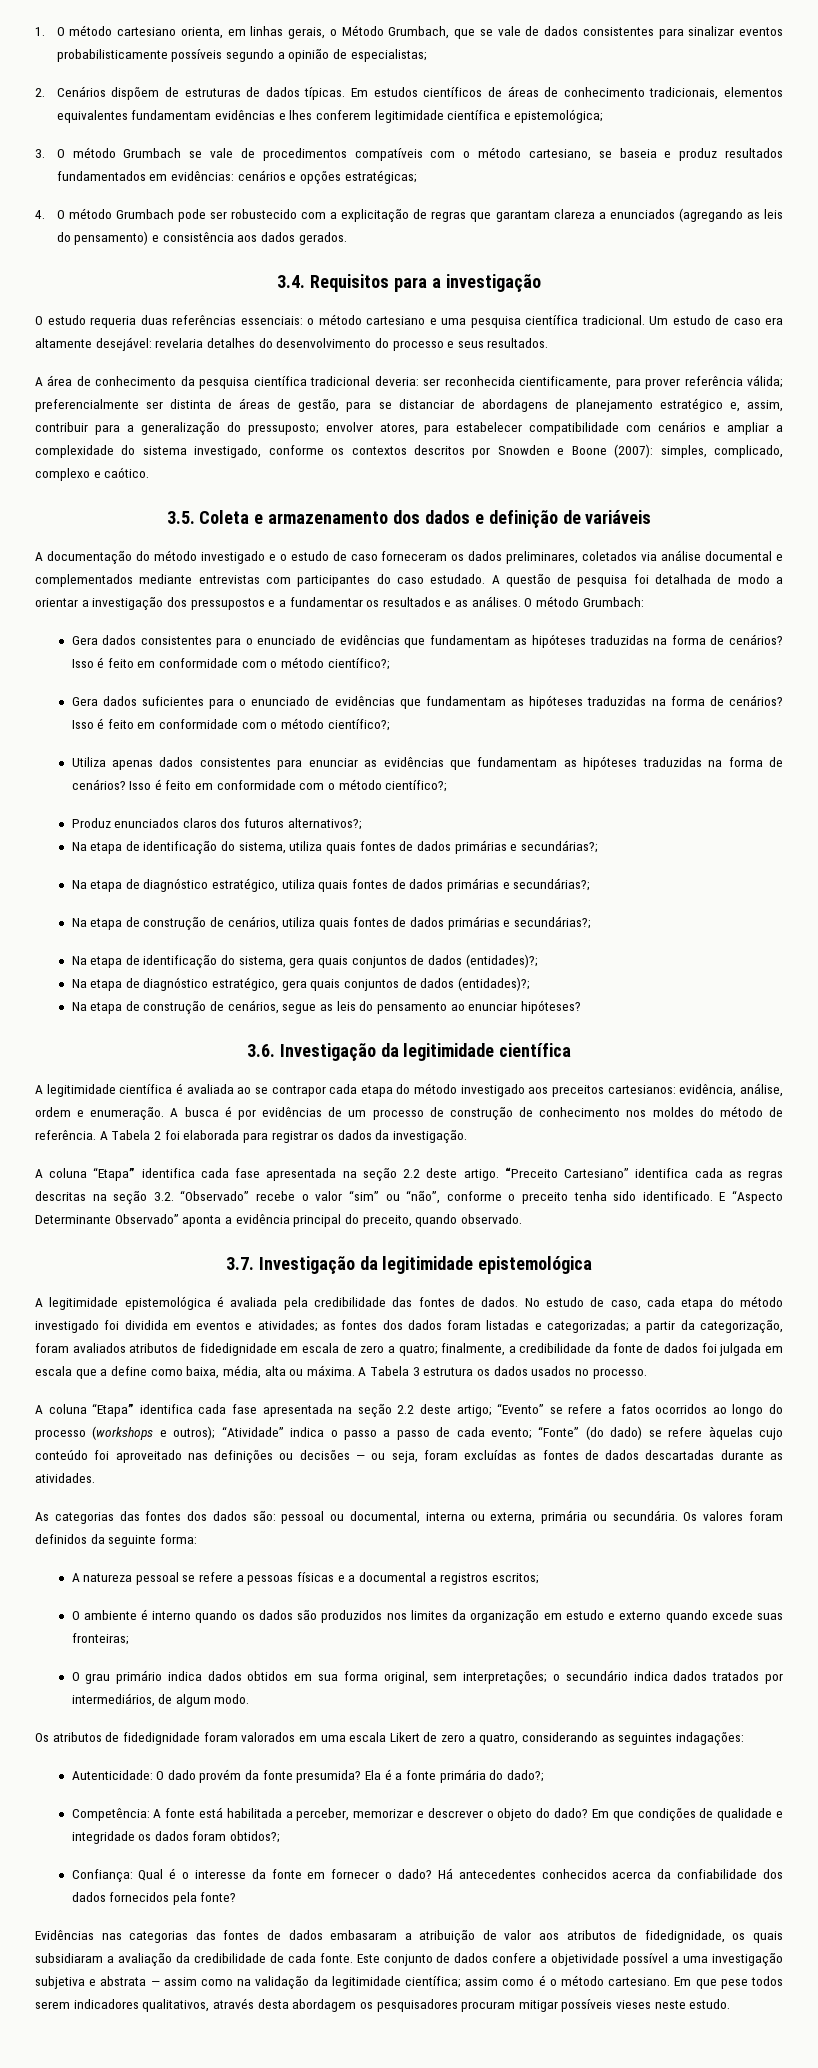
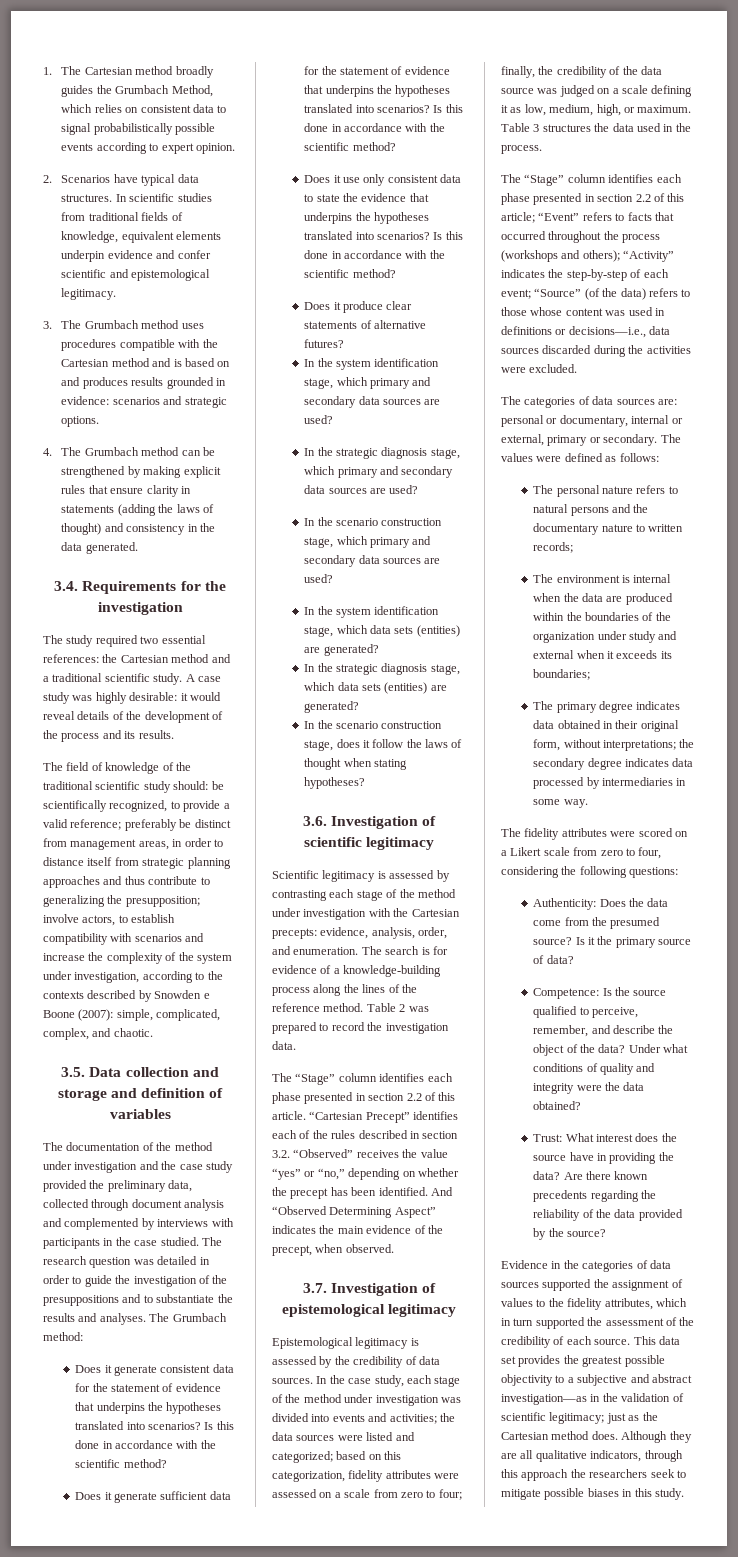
- 1. O método cartesiano orienta, em linhas gerais, o Método Grumbach, que se vale de dados consistentes para sinalizar eventos probabilisticamente possíveis segundo a opinião de especialistas;
- 2. Cenários dispõem de estruturas de dados típicas. Em estudos científicos de áreas de conhecimento tradicionais, elementos equivalentes fundamentam evidências e lhes conferem legitimidade científica e epistemológica;
- 3. O método Grumbach se vale de procedimentos compatíveis com o método cartesiano, se baseia e produz resultados fundamentados em evidências: cenários e opções estratégicas;
- 4. O método Grumbach pode ser robustecido com a explicitação de regras que garantam clareza a enunciados (agregando as leis do pensamento) e consistência aos dados gerados.
- 3.4. Requisitos para a investigação
- O estudo requeria duas referências essenciais: o método cartesiano e uma pesquisa científica tradicional. Um estudo de caso era altamente desejável: revelaria detalhes do desenvolvimento do processo e seus resultados.
- A área de conhecimento da pesquisa científica tradicional deveria: ser reconhecida cientificamente, para prover referência válida; preferencialmente ser distinta de áreas de gestão, para se distanciar de abordagens de planejamento estratégico e, assim, contribuir para a generalização do pressuposto; envolver atores, para estabelecer compatibilidade com cenários e ampliar a complexidade do sistema investigado, conforme os contextos descritos por Snowden e Boone (2007): simples, complicado, complexo e caótico.
- 3.5. Coleta e armazenamento dos dados e definição de variáveis
- A documentação do método investigado e o estudo de caso forneceram os dados preliminares, coletados via análise documental e complementados mediante entrevistas com participantes do caso estudado. A questão de pesquisa foi detalhada de modo a orientar a investigação dos pressupostos e a fundamentar os resultados e as análises. O método Grumbach:
- Gera dados consistentes para o enunciado de evidências que fundamentam as hipóteses traduzidas na forma de cenários? Isso é feito em conformidade com o método científico?;
- Gera dados suficientes para o enunciado de evidências que fundamentam as hipóteses traduzidas na forma de cenários? Isso é feito em conformidade com o método científico?;
- Utiliza apenas dados consistentes para enunciar as evidências que fundamentam as hipóteses traduzidas na forma de cenários? Isso é feito em conformidade com o método científico?;
- Produz enunciados claros dos futuros alternativos?;
- Na etapa de identificação do sistema, utiliza quais fontes de dados primárias e secundárias?;
- Na etapa de diagnóstico estratégico, utiliza quais fontes de dados primárias e secundárias?;
- Na etapa de construção de cenários, utiliza quais fontes de dados primárias e secundárias?;
- Na etapa de identificação do sistema, gera quais conjuntos de dados (entidades)?;
- Na etapa de diagnóstico estratégico, gera quais conjuntos de dados (entidades)?;
- Na etapa de construção de cenários, segue as leis do pensamento ao enunciar hipóteses?
- 3.6. Investigação da legitimidade científica
- A legitimidade científica é avaliada ao se contrapor cada etapa do método investigado aos preceitos cartesianos: evidência, análise, ordem e enumeração. A busca é por evidências de um processo de construção de conhecimento nos moldes do método de referência. A Tabela 2 foi elaborada para registrar os dados da investigação.
- A coluna “Etapa” identifica cada fase apresentada na seção 2.2 deste artigo. “Preceito Cartesiano” identifica cada as regras descritas na seção 3.2. “Observado” recebe o valor “sim” ou “não”, conforme o preceito tenha sido identificado. E “Aspecto Determinante Observado” aponta a evidência principal do preceito, quando observado.
- 3.7. Investigação da legitimidade epistemológica
- A legitimidade epistemológica é avaliada pela credibilidade das fontes de dados. No estudo de caso, cada etapa do método investigado foi dividida em eventos e atividades; as fontes dos dados foram listadas e categorizadas; a partir da categorização, foram avaliados atributos de fidedignidade em escala de zero a quatro; finalmente, a credibilidade da fonte de dados foi julgada em escala que a define como baixa, média, alta ou máxima. A Tabela 3 estrutura os dados usados no processo.
- A coluna “Etapa” identifica cada fase apresentada na seção 2.2 deste artigo; “Evento” se refere a fatos ocorridos ao longo do processo (workshops e outros); “Atividade” indica o passo a passo de cada evento; “Fonte” (do dado) se refere àquelas cujo conteúdo foi aproveitado nas definições ou decisões — ou seja, foram excluídas as fontes de dados descartadas durante as atividades.
- As categorias das fontes dos dados são: pessoal ou documental, interna ou externa, primária ou secundária. Os valores foram definidos da seguinte forma:
- A natureza pessoal se refere a pessoas físicas e a documental a registros escritos;
- O ambiente é interno quando os dados são produzidos nos limites da organização em estudo e externo quando excede suas fronteiras;
- O grau primário indica dados obtidos em sua forma original, sem interpretações; o secundário indica dados tratados por intermediários, de algum modo.
- Os atributos de fidedignidade foram valorados em uma escala Likert de zero a quatro, considerando as seguintes indagações:
- Autenticidade: O dado provém da fonte presumida? Ela é a fonte primária do dado?;
- Competência: A fonte está habilitada a perceber, memorizar e descrever o objeto do dado? Em que condições de qualidade e integridade os dados foram obtidos?;
- Confiança: Qual é o interesse da fonte em fornecer o dado? Há antecedentes conhecidos acerca da confiabilidade dos dados fornecidos pela fonte?
- Evidências nas categorias das fontes de dados embasaram a atribuição de valor aos atributos de fidedignidade, os quais subsidiaram a avaliação da credibilidade de cada fonte. Este conjunto de dados confere a objetividade possível a uma investigação subjetiva e abstrata — assim como na validação da legitimidade científica; assim como é o método cartesiano. Em que pese todos serem indicadores qualitativos, através desta abordagem os pesquisadores procuram mitigar possíveis vieses neste estudo.
+ 1. The Cartesian method broadly guides the Grumbach Method, which relies on consistent data to signal probabilistically possible events according to expert opinion.
+ 2. Scenarios have typical data structures. In scientific studies from traditional fields of knowledge, equivalent elements underpin evidence and confer scientific and epistemological legitimacy.
+ 3. The Grumbach method uses procedures compatible with the Cartesian method and is based on and produces results grounded in evidence: scenarios and strategic options.
+ 4. The Grumbach method can be strengthened by making explicit rules that ensure clarity in statements (adding the laws of thought) and consistency in the data generated.
+ 3.4. Requirements for the investigation
+ The study required two essential references: the Cartesian method and a traditional scientific study. A case study was highly desirable: it would reveal details of the development of the process and its results.
+ The field of knowledge of the traditional scientific study should: be scientifically recognized, to provide a valid reference; preferably be distinct from management areas, in order to distance itself from strategic planning approaches and thus contribute to generalizing the presupposition; involve actors, to establish compatibility with scenarios and increase the complexity of the system under investigation, according to the contexts described by Snowden e Boone (2007): simple, complicated, complex, and chaotic.
+ 3.5. Data collection and storage and definition of variables
+ The documentation of the method under investigation and the case study provided the preliminary data, collected through document analysis and complemented by interviews with participants in the case studied. The research question was detailed in order to guide the investigation of the presuppositions and to substantiate the results and analyses. The Grumbach method:
+ Does it generate consistent data for the statement of evidence that underpins the hypotheses translated into scenarios? Is this done in accordance with the scientific method?
+ Does it generate sufficient data for the statement of evidence that underpins the hypotheses translated into scenarios? Is this done in accordance with the scientific method?
+ Does it use only consistent data to state the evidence that underpins the hypotheses translated into scenarios? Is this done in accordance with the scientific method?
+ Does it produce clear statements of alternative futures?
+ In the system identification stage, which primary and secondary data sources are used?
+ In the strategic diagnosis stage, which primary and secondary data sources are used?
+ In the scenario construction stage, which primary and secondary data sources are used?
+ In the system identification stage, which data sets (entities) are generated?
+ In the strategic diagnosis stage, which data sets (entities) are generated?
+ In the scenario construction stage, does it follow the laws of thought when stating hypotheses?
+ 3.6. Investigation of scientific legitimacy
+ Scientific legitimacy is assessed by contrasting each stage of the method under investigation with the Cartesian precepts: evidence, analysis, order, and enumeration. The search is for evidence of a knowledge-building process along the lines of the reference method. Table 2 was prepared to record the investigation data.
+ The “Stage” column identifies each phase presented in section 2.2 of this article. “Cartesian Precept” identifies each of the rules described in section 3.2. “Observed” receives the value “yes” or “no,” depending on whether the precept has been identified. And “Observed Determining Aspect” indicates the main evidence of the precept, when observed.
+ 3.7. Investigation of epistemological legitimacy
+ Epistemological legitimacy is assessed by the credibility of data sources. In the case study, each stage of the method under investigation was divided into events and activities; the data sources were listed and categorized; based on this categorization, fidelity attributes were assessed on a scale from zero to four; finally, the credibility of the data source was judged on a scale defining it as low, medium, high, or maximum. Table 3 structures the data used in the process.
+ The “Stage” column identifies each phase presented in section 2.2 of this article; “Event” refers to facts that occurred throughout the process (workshops and others); “Activity” indicates the step‑by‑step of each event; “Source” (of the data) refers to those whose content was used in definitions or decisions—i.e., data sources discarded during the activities were excluded.
+ The categories of data sources are: personal or documentary, internal or external, primary or secondary. The values were defined as follows:
+ The personal nature refers to natural persons and the documentary nature to written records;
+ The environment is internal when the data are produced within the boundaries of the organization under study and external when it exceeds its boundaries;
+ The primary degree indicates data obtained in their original form, without interpretations; the secondary degree indicates data processed by intermediaries in some way.
+ The fidelity attributes were scored on a Likert scale from zero to four, considering the following questions:
+ Authenticity: Does the data come from the presumed source? Is it the primary source of data?
+ Competence: Is the source qualified to perceive, remember, and describe the object of the data? Under what conditions of quality and integrity were the data obtained?
+ Trust: What interest does the source have in providing the data? Are there known precedents regarding the reliability of the data provided by the source?
+ Evidence in the categories of data sources supported the assignment of values to the fidelity attributes, which in turn supported the assessment of the credibility of each source. This data set provides the greatest possible objectivity to a subjective and abstract investigation—as in the validation of scientific legitimacy; just as the Cartesian method does. Although they are all qualitative indicators, through this approach the researchers seek to mitigate possible biases in this study.

